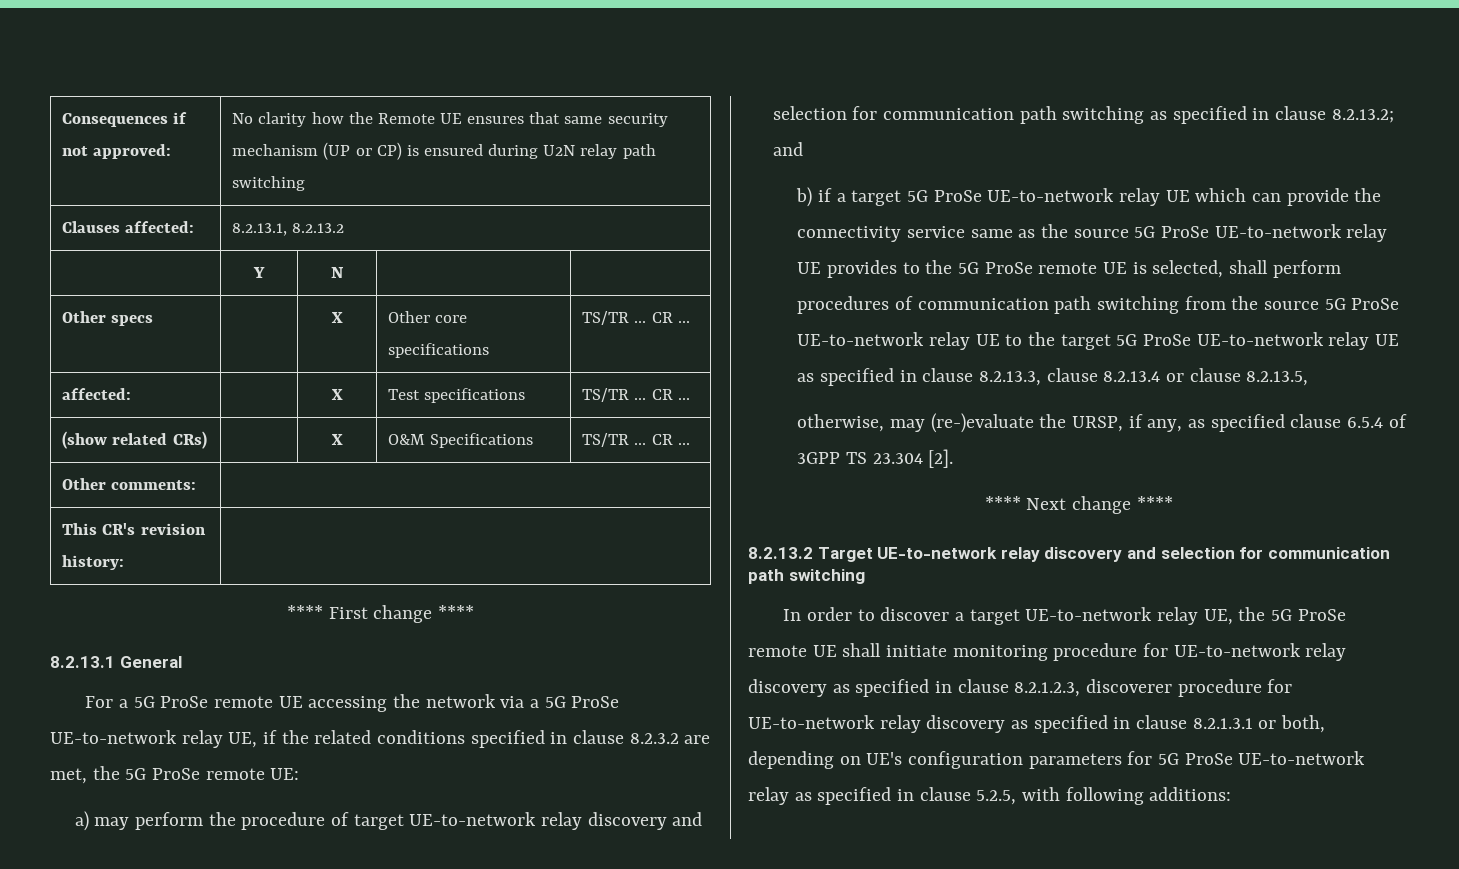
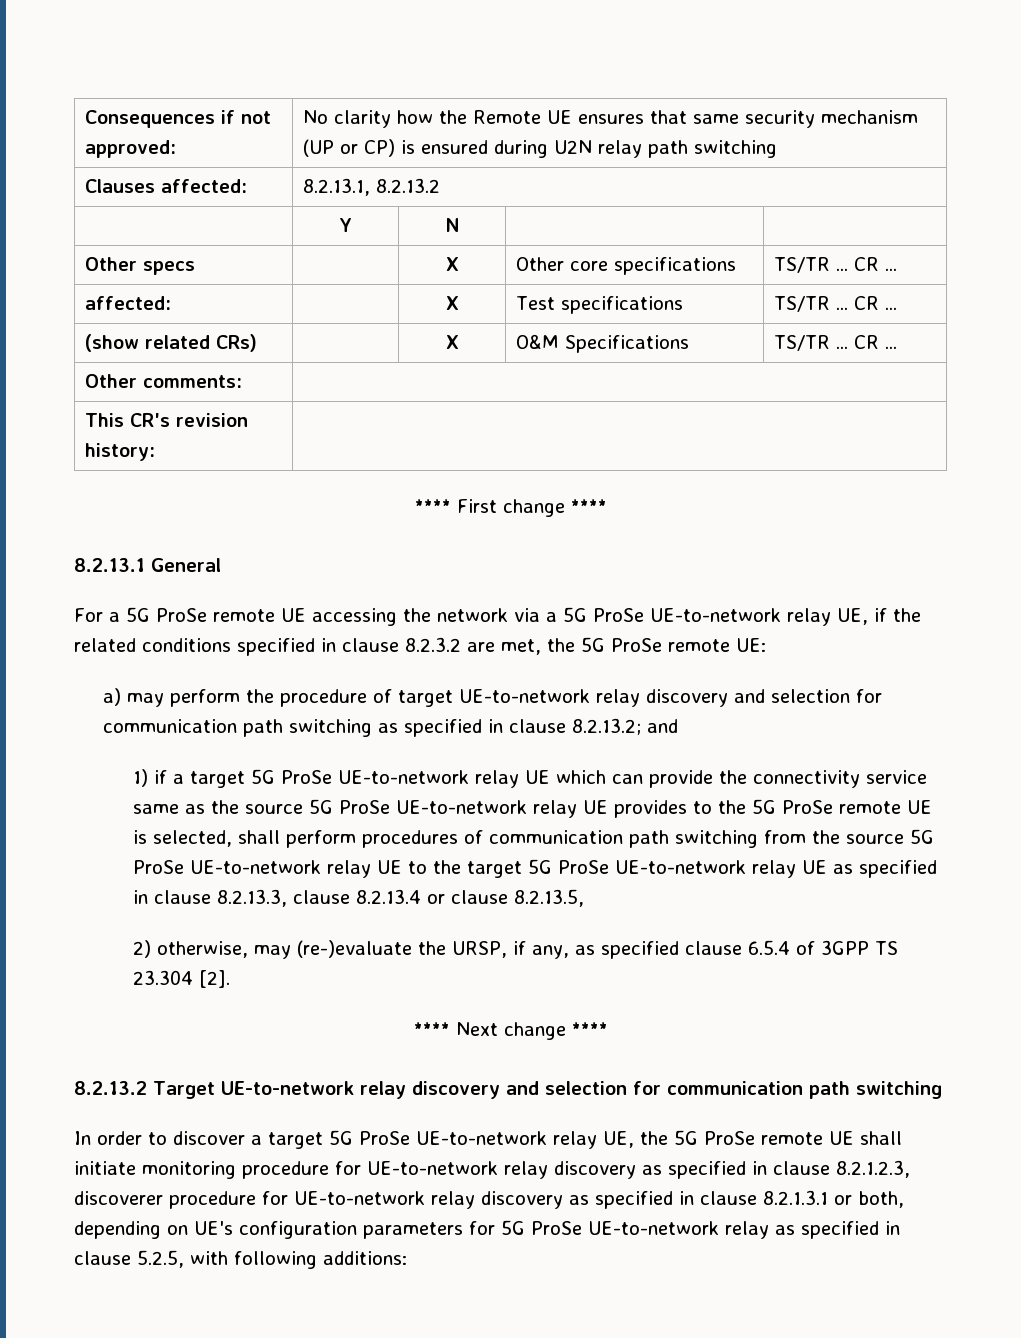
- b) if a target 5G ProSe UE-to-network relay UE which can provide the connectivity service same as the source 5G ProSe UE-to-network relay UE provides to the 5G ProSe remote UE is selected, shall perform procedures of communication path switching from the source 5G ProSe UE-to-network relay UE to the target 5G ProSe UE-to-network relay UE as specified in clause 8.2.13.3, clause 8.2.13.4 or clause 8.2.13.5,
+ 1) if a target 5G ProSe UE-to-network relay UE which can provide the connectivity service same as the source 5G ProSe UE-to-network relay UE provides to the 5G ProSe remote UE is selected, shall perform procedures of communication path switching from the source 5G ProSe UE-to-network relay UE to the target 5G ProSe UE-to-network relay UE as specified in clause 8.2.13.3, clause 8.2.13.4 or clause 8.2.13.5,
- otherwise, may (re-)evaluate the URSP, if any, as specified clause 6.5.4 of 3GPP TS 23.304 [2].
+ 2) otherwise, may (re-)evaluate the URSP, if any, as specified clause 6.5.4 of 3GPP TS 23.304 [2].
- In order to discover a target UE-to-network relay UE, the 5G ProSe remote UE shall initiate monitoring procedure for UE-to-network relay discovery as specified in clause 8.2.1.2.3, discoverer procedure for UE-to-network relay discovery as specified in clause 8.2.1.3.1 or both, depending on UE's configuration parameters for 5G ProSe UE-to-network relay as specified in clause 5.2.5, with following additions:
+ In order to discover a target 5G ProSe UE-to-network relay UE, the 5G ProSe remote UE shall initiate monitoring procedure for UE-to-network relay discovery as specified in clause 8.2.1.2.3, discoverer procedure for UE-to-network relay discovery as specified in clause 8.2.1.3.1 or both, depending on UE's configuration parameters for 5G ProSe UE-to-network relay as specified in clause 5.2.5, with following additions:

